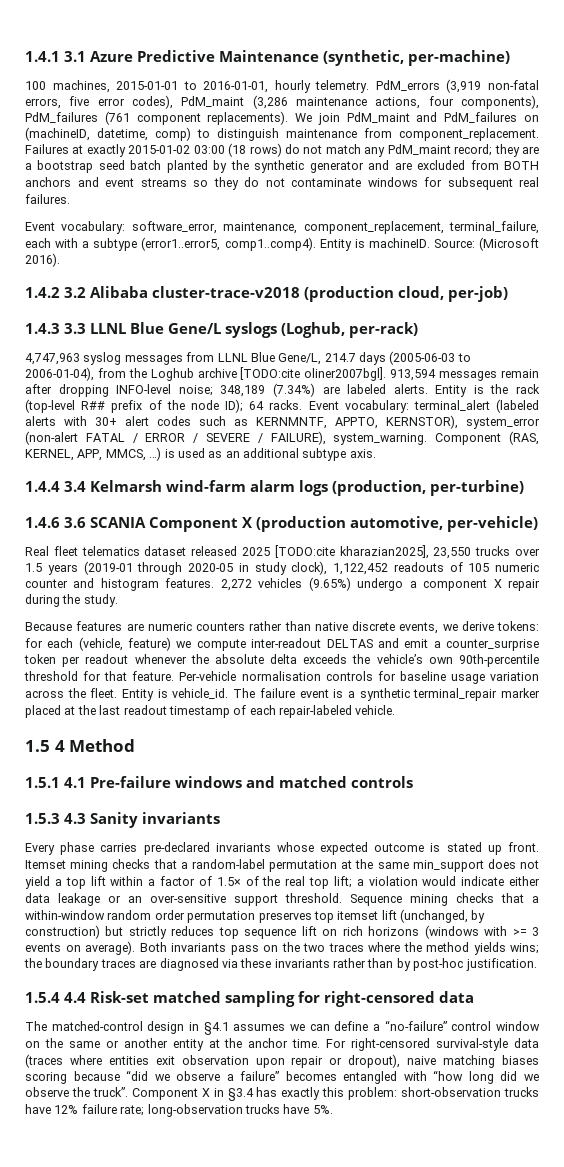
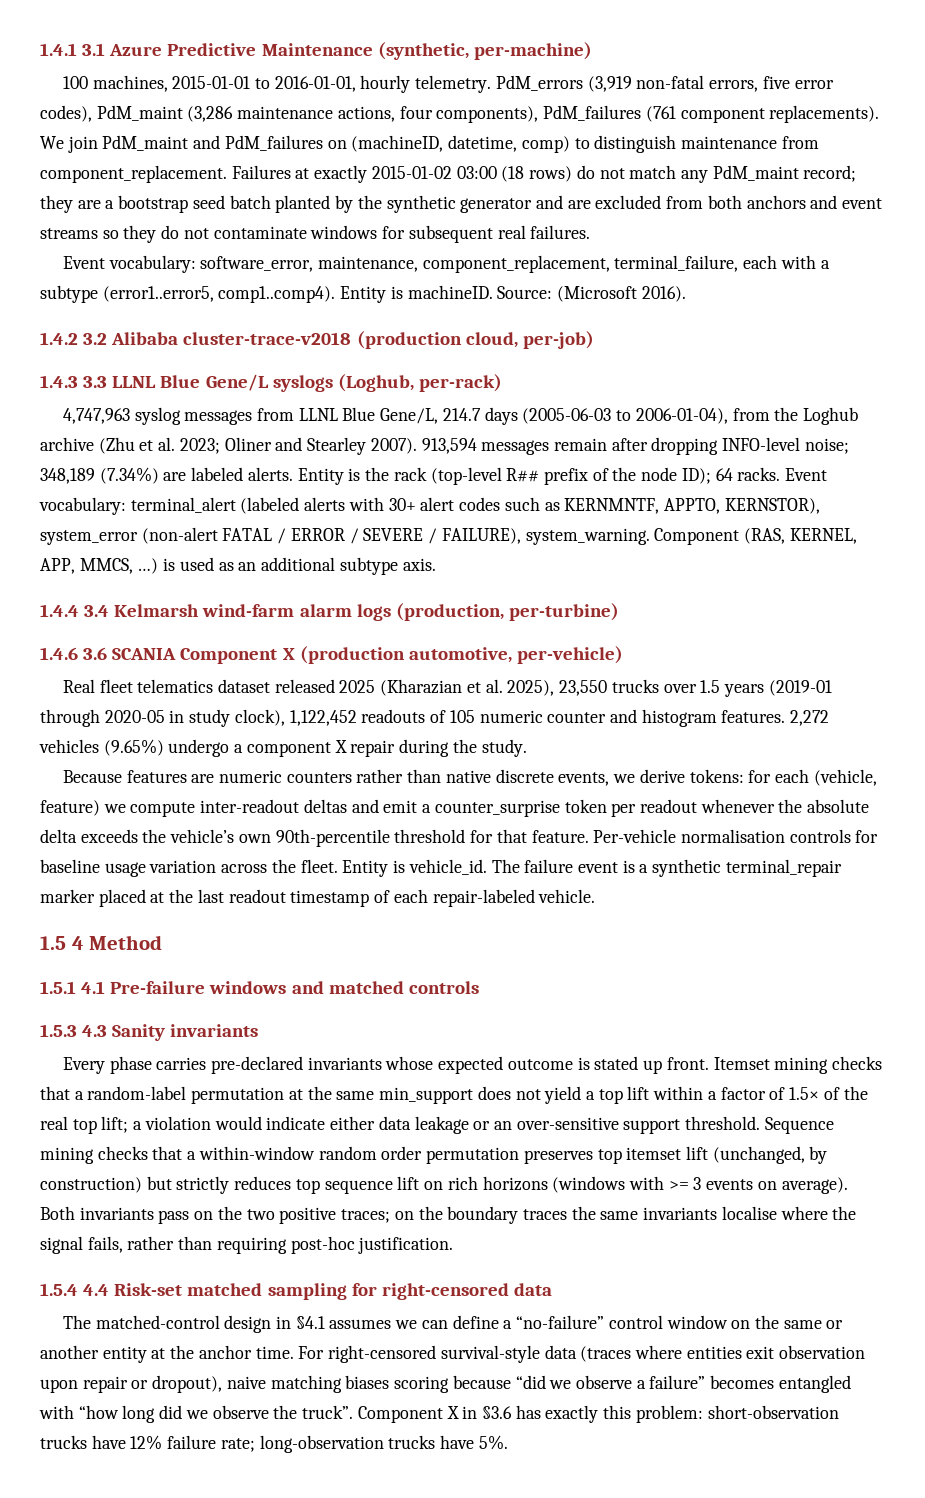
- Failures at exactly 2015-01-02 03:00 (18 rows) do not match any PdM_maint record; they are a bootstrap seed batch planted by the synthetic generator and are excluded from BOTH anchors and event streams so they do not contaminate windows for subsequent real failures.
+ Failures at exactly 2015-01-02 03:00 (18 rows) do not match any PdM_maint record; they are a bootstrap seed batch planted by the synthetic generator and are excluded from both anchors and event streams so they do not contaminate windows for subsequent real failures.
- 4,747,963 syslog messages from LLNL Blue Gene/L, 214.7 days (2005-06-03 to 2006-01-04), from the Loghub archive [TODO:cite oliner2007bgl].
+ 4,747,963 syslog messages from LLNL Blue Gene/L, 214.7 days (2005-06-03 to 2006-01-04), from the Loghub archive (Zhu et al. 2023; Oliner and Stearley 2007).
- Real fleet telematics dataset released 2025 [TODO:cite kharazian2025], 23,550 trucks over 1.5 years (2019-01 through 2020-05 in study clock), 1,122,452 readouts of 105 numeric counter and histogram features.
+ Real fleet telematics dataset released 2025 (Kharazian et al. 2025), 23,550 trucks over 1.5 years (2019-01 through 2020-05 in study clock), 1,122,452 readouts of 105 numeric counter and histogram features.
- Because features are numeric counters rather than native discrete events, we derive tokens: for each (vehicle, feature) we compute inter-readout DELTAS and emit a counter_surprise token per readout whenever the absolute delta exceeds the vehicle’s own 90th-percentile threshold for that feature.
+ Because features are numeric counters rather than native discrete events, we derive tokens: for each (vehicle, feature) we compute inter-readout deltas and emit a counter_surprise token per readout whenever the absolute delta exceeds the vehicle’s own 90th-percentile threshold for that feature.
- Both invariants pass on the two traces where the method yields wins; the boundary traces are diagnosed via these invariants rather than by post-hoc justification.
+ Both invariants pass on the two positive traces; on the boundary traces the same invariants localise where the signal fails, rather than requiring post-hoc justification.
- Component X in §3.4 has exactly this problem: short-observation trucks have 12% failure rate; long-observation trucks have 5%.
+ Component X in §3.6 has exactly this problem: short-observation trucks have 12% failure rate; long-observation trucks have 5%.

